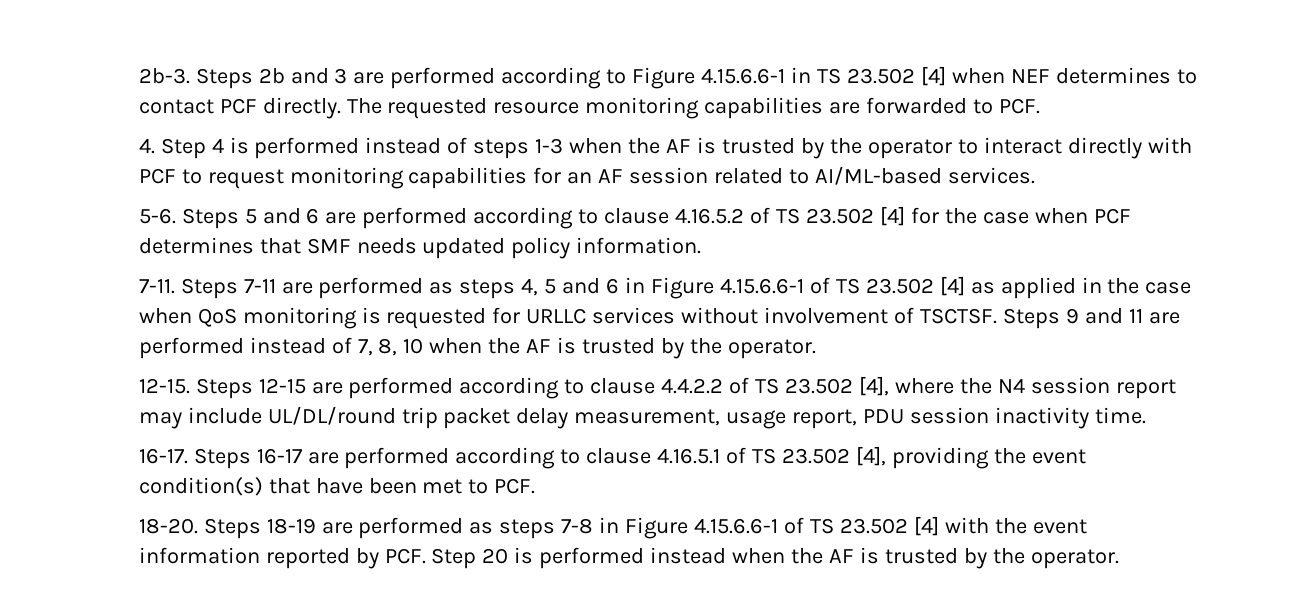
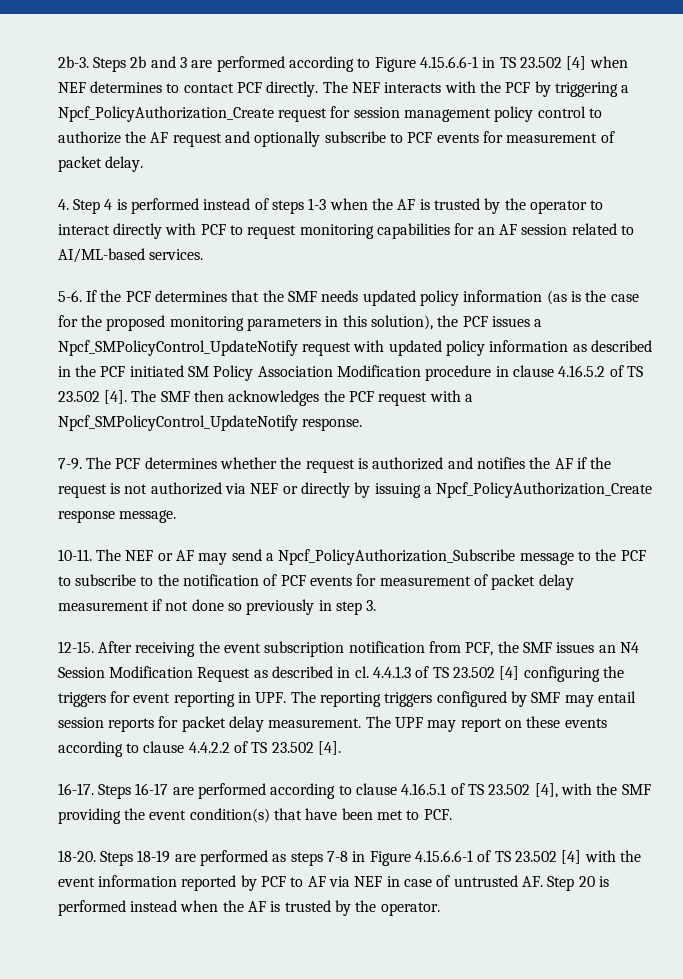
- The requested resource monitoring capabilities are forwarded to PCF.
+ The NEF interacts with the PCF by triggering a Npcf_PolicyAuthorization_Create request for session management policy control to authorize the AF request and optionally subscribe to PCF events for measurement of packet delay.
- Steps 5 and 6 are performed according to clause 4.16.5.2 of TS 23.502 [4] for the case when PCF determines that SMF needs updated policy information.
- 7-11. Steps 7-11 are performed as steps 4, 5 and 6 in Figure 4.15.6.6-1 of TS 23.502 [4] as applied in the case when QoS monitoring is requested for URLLC services without involvement of TSCTSF. Steps 9 and 11 are performed instead of 7, 8, 10 when the AF is trusted by the operator.
- 12-15. Steps 12-15 are performed according to clause 4.4.2.2 of TS 23.502 [4], where the N4 session report may include UL/DL/round trip packet delay measurement, usage report, PDU session inactivity time.
+ If the PCF determines that the SMF needs updated policy information (as is the case for the proposed monitoring parameters in this solution), the PCF issues a Npcf_SMPolicyControl_UpdateNotify request with updated policy information as described in the PCF initiated SM Policy Association Modification procedure in clause 4.16.5.2 of TS 23.502 [4]. The SMF then acknowledges the PCF request with a Npcf_SMPolicyControl_UpdateNotify response.
+ 7-9. The PCF determines whether the request is authorized and notifies the AF if the request is not authorized via NEF or directly by issuing a Npcf_PolicyAuthorization_Create response message.
+ 10-11. The NEF or AF may send a Npcf_PolicyAuthorization_Subscribe message to the PCF to subscribe to the notification of PCF events for measurement of packet delay measurement if not done so previously in step 3.
+ 12-15. After receiving the event subscription notification from PCF, the SMF issues an N4 Session Modification Request as described in cl. 4.4.1.3 of TS 23.502 [4] configuring the triggers for event reporting in UPF. The reporting triggers configured by SMF may entail session reports for packet delay measurement. The UPF may report on these events according to clause 4.4.2.2 of TS 23.502 [4].
- Steps 16-17 are performed according to clause 4.16.5.1 of TS 23.502 [4], providing the event condition(s) that have been met to PCF.
+ Steps 16-17 are performed according to clause 4.16.5.1 of TS 23.502 [4], with the SMF providing the event condition(s) that have been met to PCF.
- Steps 18-19 are performed as steps 7-8 in Figure 4.15.6.6-1 of TS 23.502 [4] with the event information reported by PCF. Step 20 is performed instead when the AF is trusted by the operator.
+ Steps 18-19 are performed as steps 7-8 in Figure 4.15.6.6-1 of TS 23.502 [4] with the event information reported by PCF to AF via NEF in case of untrusted AF. Step 20 is performed instead when the AF is trusted by the operator.

